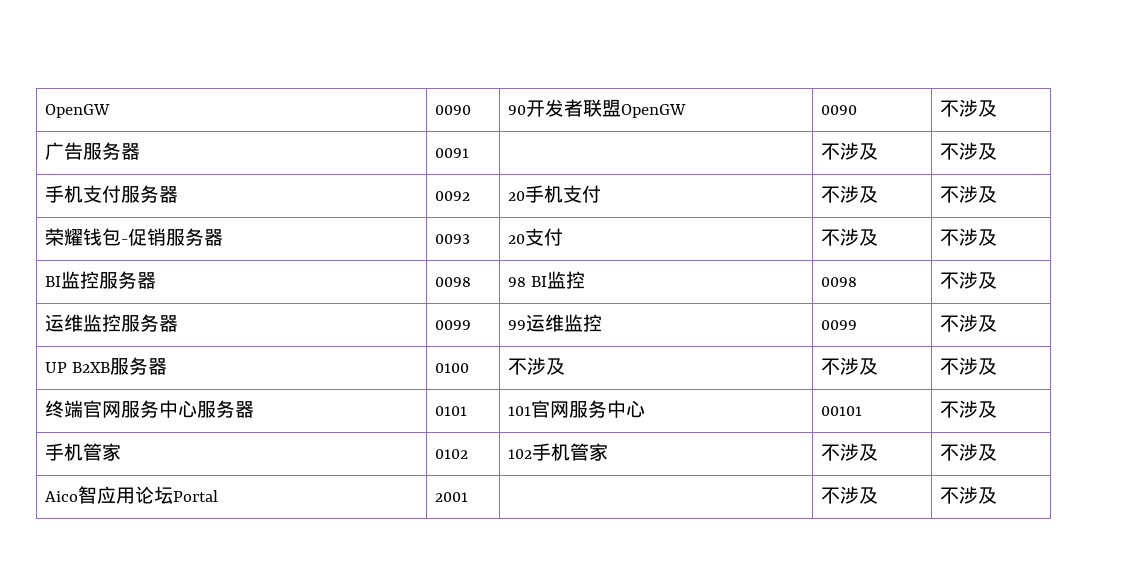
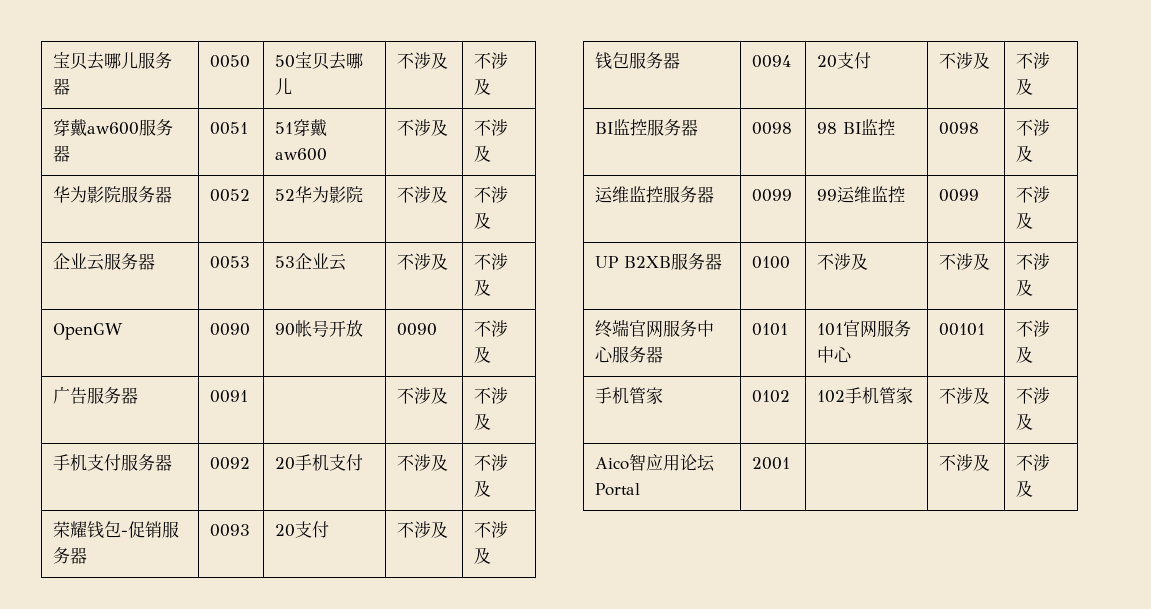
+ 宝贝去哪儿服务器 | 0050 | 50宝贝去哪儿 | 不涉及 | 不涉及
+ 穿戴aw600服务器 | 0051 | 51穿戴aw600 | 不涉及 | 不涉及
+ 华为影院服务器 | 0052 | 52华为影院 | 不涉及 | 不涉及
+ 企业云服务器 | 0053 | 53企业云 | 不涉及 | 不涉及
- OpenGW | 0090 | 90开发者联盟OpenGW | 0090 | 不涉及
+ OpenGW | 0090 | 90帐号开放 | 0090 | 不涉及
+ 钱包服务器 | 0094 | 20支付 | 不涉及 | 不涉及

